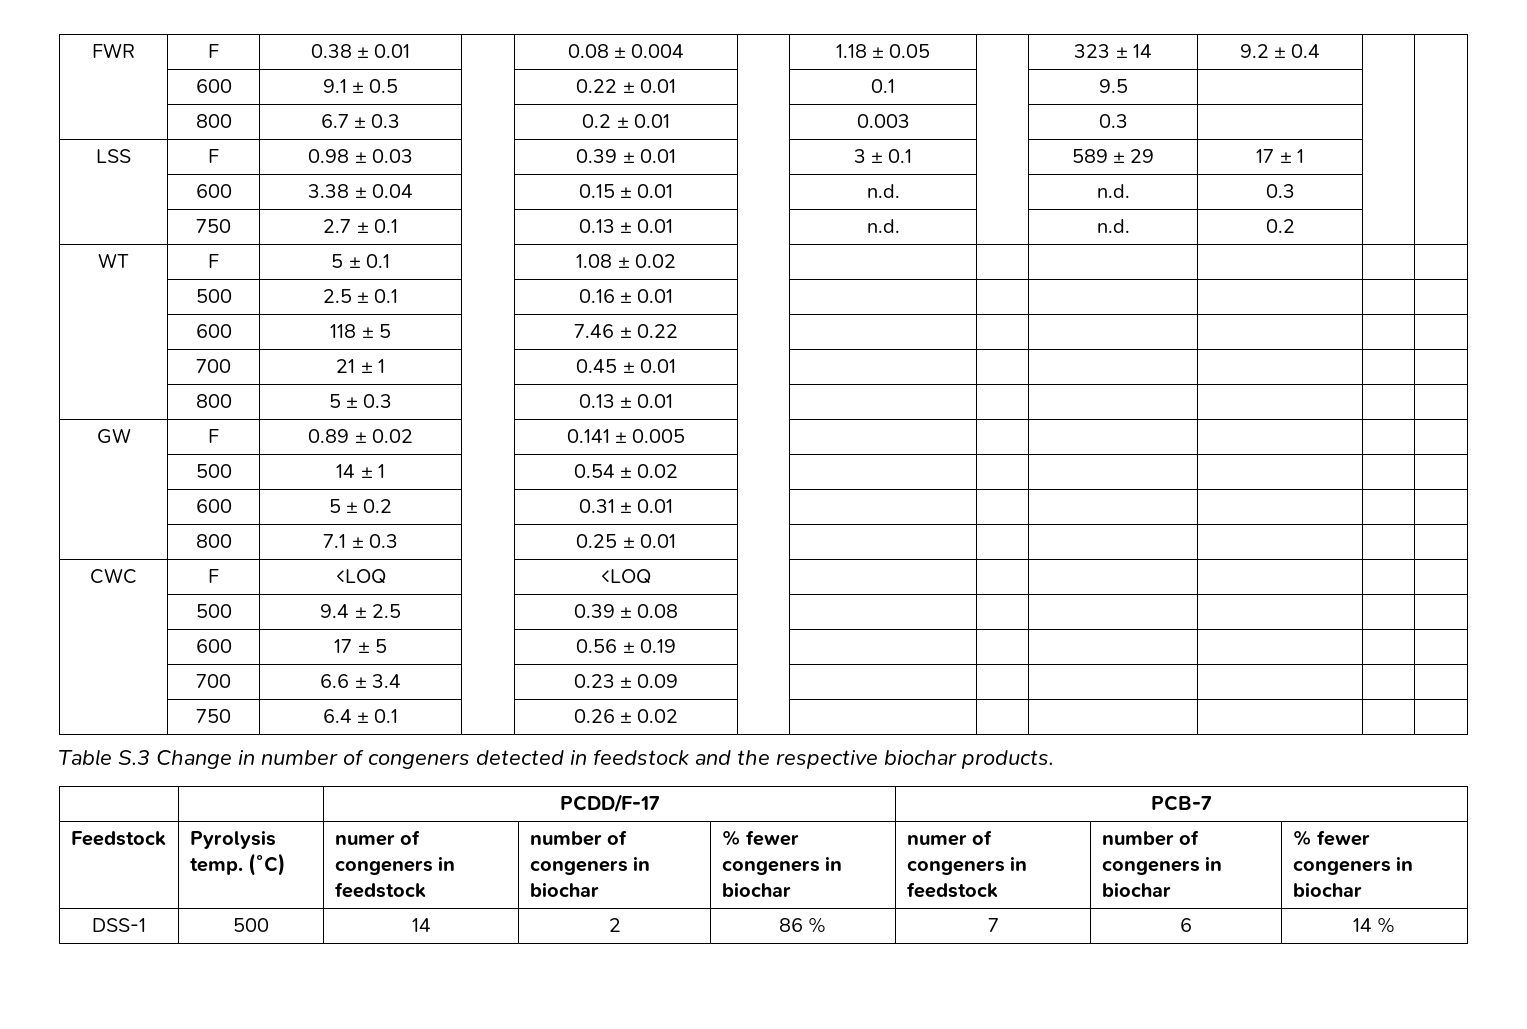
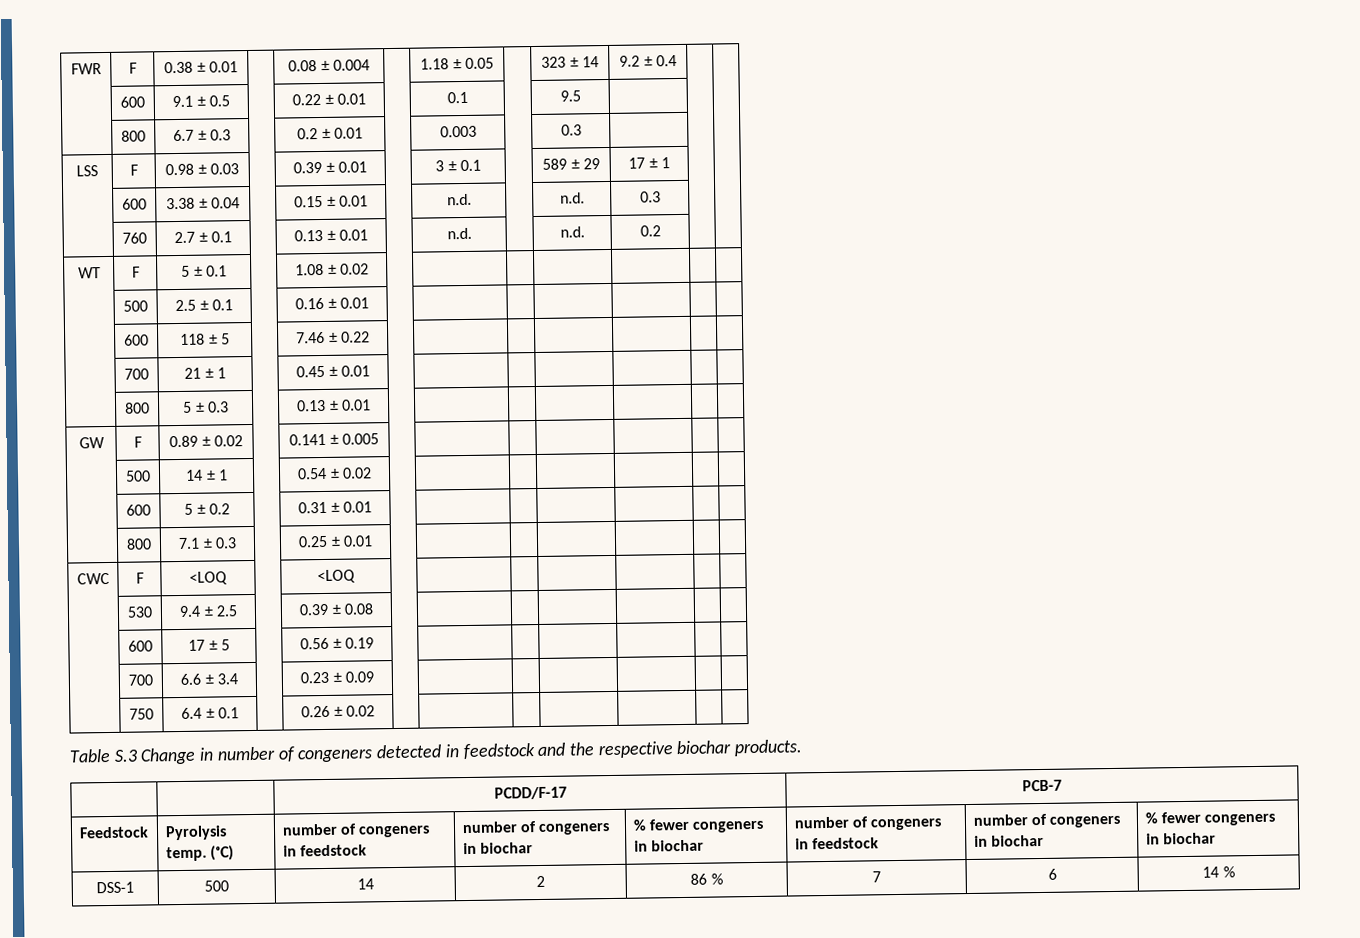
- | 750 | 2.7 ± 0.1 | | 0.13 ± 0.01 | | n.d. | | n.d. | 0.2 | |
+ | 760 | 2.7 ± 0.1 | | 0.13 ± 0.01 | | n.d. | | n.d. | 0.2 | |
- | 500 | 9.4 ± 2.5 | | 0.39 ± 0.08 | | | | | | |
+ | 530 | 9.4 ± 2.5 | | 0.39 ± 0.08 | | | | | | |
- Feedstock | Pyrolysis temp. (˚C) | numer of congeners in feedstock | number of congeners in biochar | % fewer congeners in biochar | numer of congeners in feedstock | number of congeners in biochar | % fewer congeners in biochar
+ Feedstock | Pyrolysis temp. (˚C) | number of congeners in feedstock | number of congeners in biochar | % fewer congeners in biochar | number of congeners in feedstock | number of congeners in biochar | % fewer congeners in biochar

